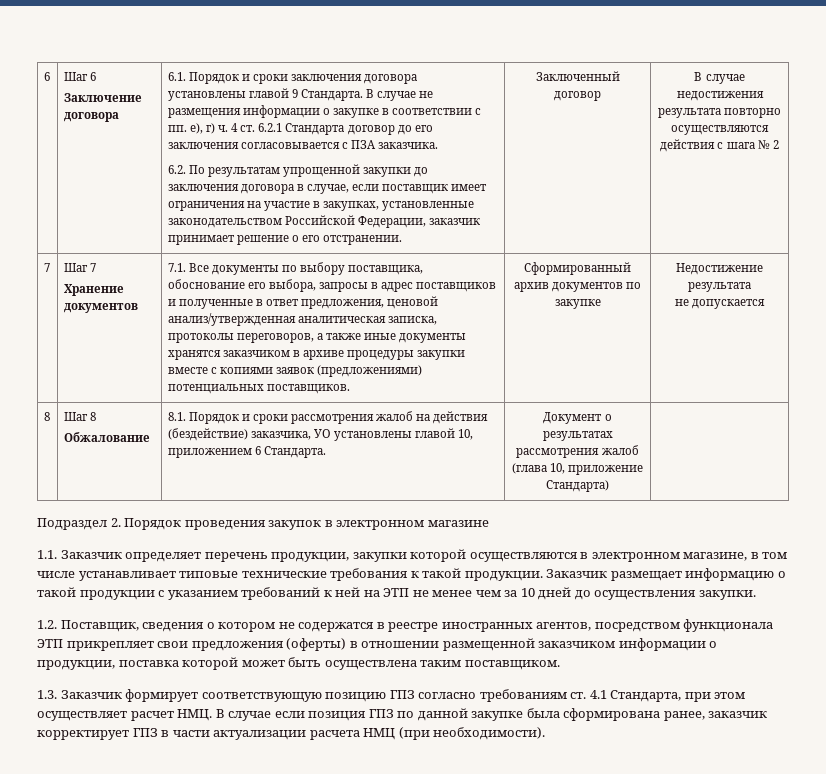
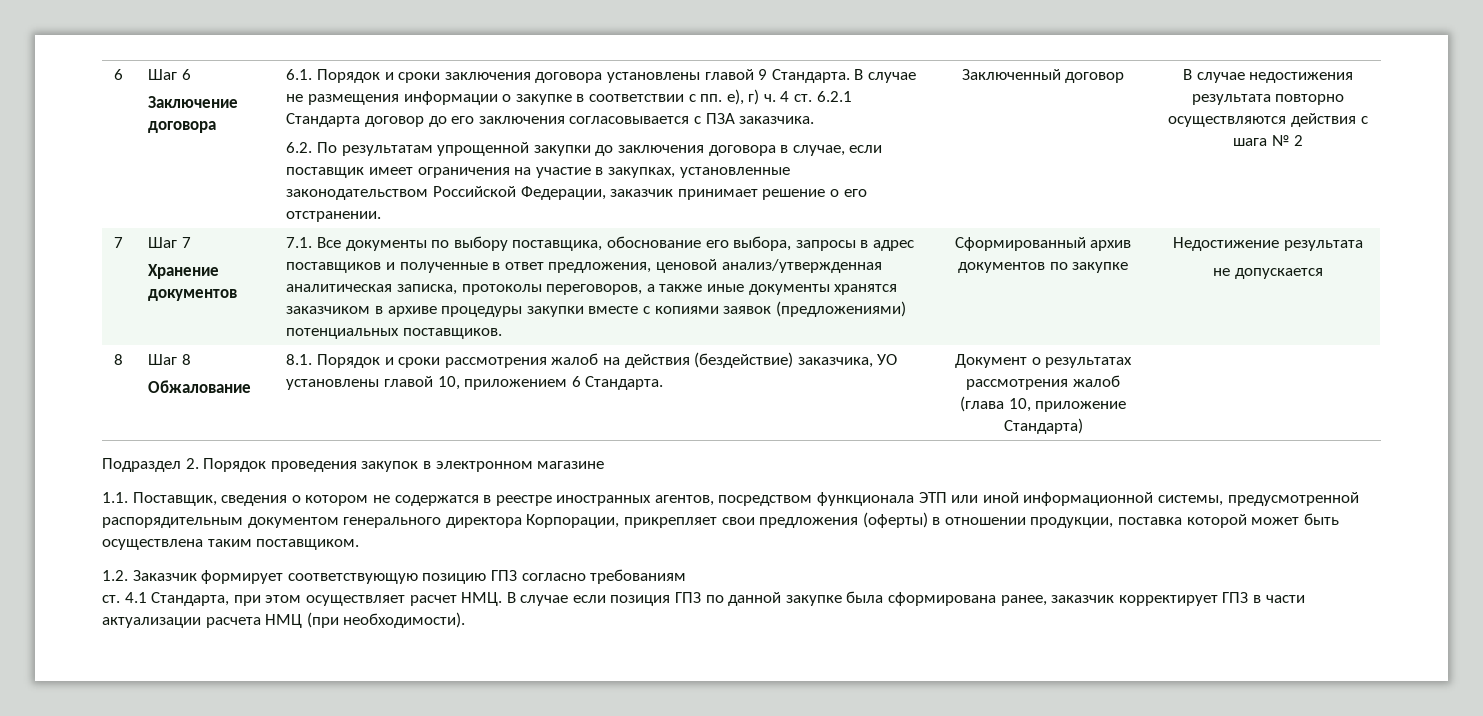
- 1.1. Заказчик определяет перечень продукции, закупки которой осуществляются в электронном магазине, в том числе устанавливает типовые технические требования к такой продукции. Заказчик размещает информацию о такой продукции с указанием требований к ней на ЭТП не менее чем за 10 дней до осуществления закупки.
- 1.2. Поставщик, сведения о котором не содержатся в реестре иностранных агентов, посредством функционала ЭТП прикрепляет свои предложения (оферты) в отношении размещенной заказчиком информации о продукции, поставка которой может быть осуществлена таким поставщиком.
+ 1.1. Поставщик, сведения о котором не содержатся в реестре иностранных агентов, посредством функционала ЭТП или иной информационной системы, предусмотренной распорядительным документом генерального директора Корпорации, прикрепляет свои предложения (оферты) в отношении продукции, поставка которой может быть осуществлена таким поставщиком.
- 1.3. Заказчик формирует соответствующую позицию ГПЗ согласно требованиям ст. 4.1 Стандарта, при этом осуществляет расчет НМЦ. В случае если позиция ГПЗ по данной закупке была сформирована ранее, заказчик корректирует ГПЗ в части актуализации расчета НМЦ (при необходимости).
+ 1.2. Заказчик формирует соответствующую позицию ГПЗ согласно требованиям
+ ст. 4.1 Стандарта, при этом осуществляет расчет НМЦ. В случае если позиция ГПЗ по данной закупке была сформирована ранее, заказчик корректирует ГПЗ в части актуализации расчета НМЦ (при необходимости).

